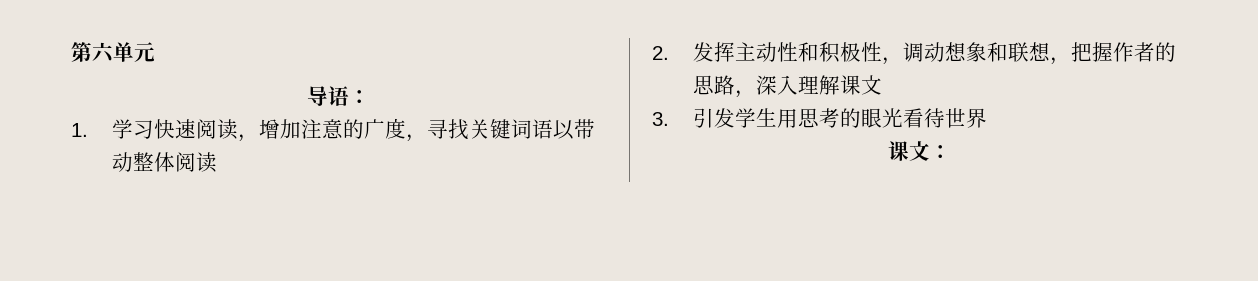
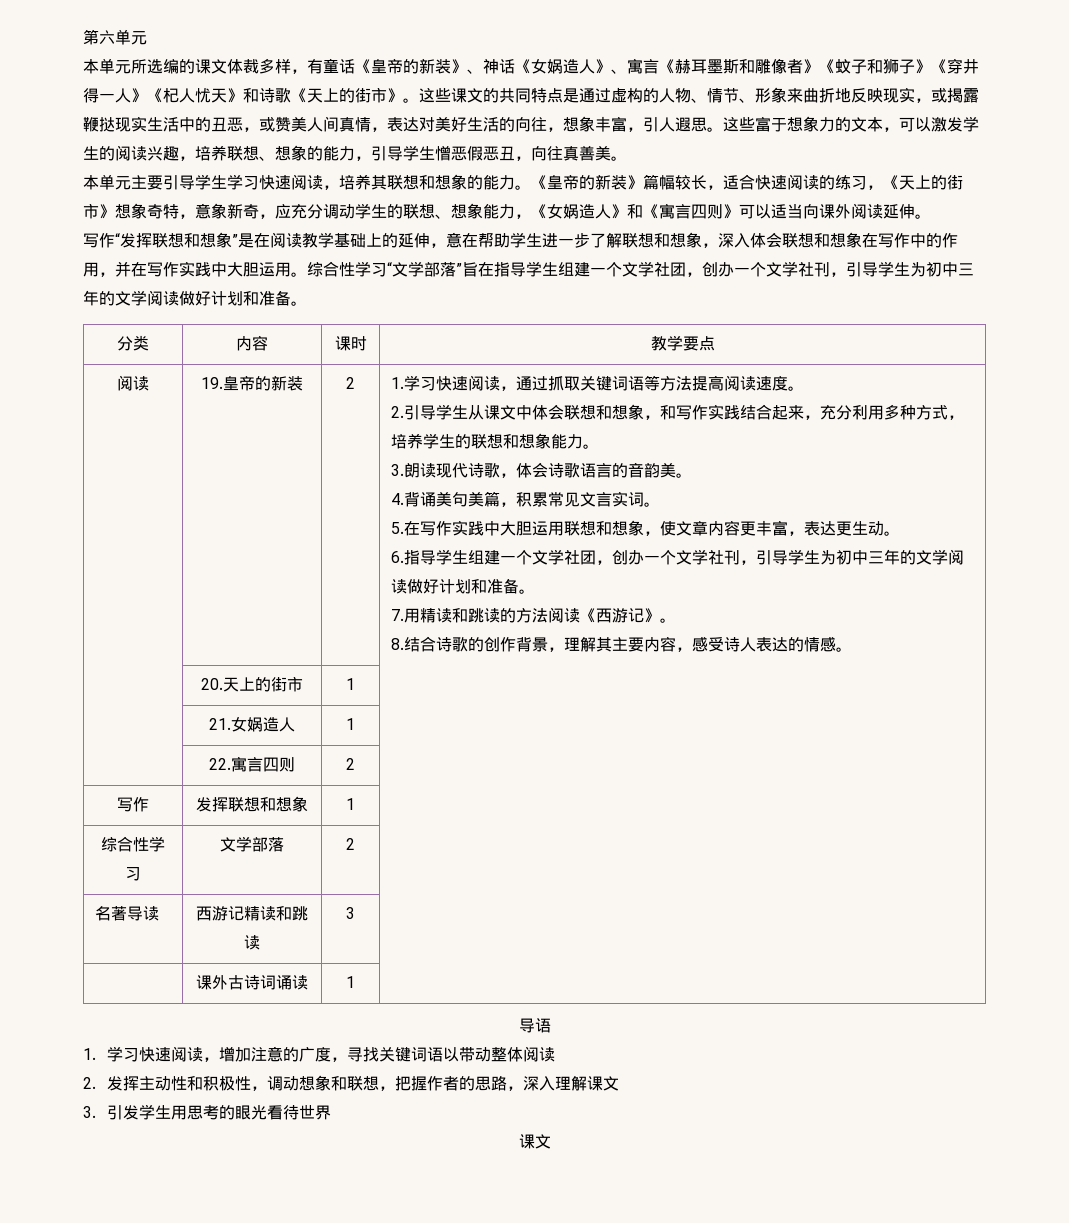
+ 本单元所选编的课文体裁多样，有童话《皇帝的新装》、神话《女娲造人》、寓言《赫耳墨斯和雕像者》《蚊子和狮子》《穿井得一人》《杞人忧天》和诗歌《天上的街市》。这些课文的共同特点是通过虚构的人物、情节、形象来曲折地反映现实，或揭露鞭挞现实生活中的丑恶，或赞美人间真情，表达对美好生活的向往，想象丰富，引人遐思。这些富于想象力的文本，可以激发学生的阅读兴趣，培养联想、想象的能力，引导学生憎恶假恶丑，向往真善美。
+ 本单元主要引导学生学习快速阅读，培养其联想和想象的能力。《皇帝的新装》篇幅较长，适合快速阅读的练习，《天上的街市》想象奇特，意象新奇，应充分调动学生的联想、想象能力，《女娲造人》和《寓言四则》可以适当向课外阅读延伸。
+ 写作“发挥联想和想象”是在阅读教学基础上的延伸，意在帮助学生进一步了解联想和想象，深入体会联想和想象在写作中的作用，并在写作实践中大胆运用。综合性学习“文学部落”旨在指导学生组建一个文学社团，创办一个文学社刊，引导学生为初中三年的文学阅读做好计划和准备。
+ 分类 | 内容 | 课时 | 教学要点
+ 阅读 | 19.皇帝的新装 | 2 | 1.学习快速阅读，通过抓取关键词语等方法提高阅读速度。
+ 2.引导学生从课文中体会联想和想象，和写作实践结合起来，充分利用多种方式，培养学生的联想和想象能力。
+ 3.朗读现代诗歌，体会诗歌语言的音韵美。
+ 4.背诵美句美篇，积累常见文言实词。
+ 5.在写作实践中大胆运用联想和想象，使文章内容更丰富，表达更生动。
+ 6.指导学生组建一个文学社团，创办一个文学社刊，引导学生为初中三年的文学阅读做好计划和准备。
+ 7.用精读和跳读的方法阅读《西游记》。
+ 8.结合诗歌的创作背景，理解其主要内容，感受诗人表达的情感。
+ | 20.天上的街市 | 1 |
+ | 21.女娲造人 | 1 |
+ | 22.寓言四则 | 2 |
+ 写作 | 发挥联想和想象 | 1 |
+ 综合性学习 | 文学部落 | 2 |
+ 名著导读 | 西游记精读和跳读 | 3 |
+ | 课外古诗词诵读 | 1 |
- 导语：
+ 导语
  3.引发学生用思考的眼光看待世界
- 课文：
+ 课文

